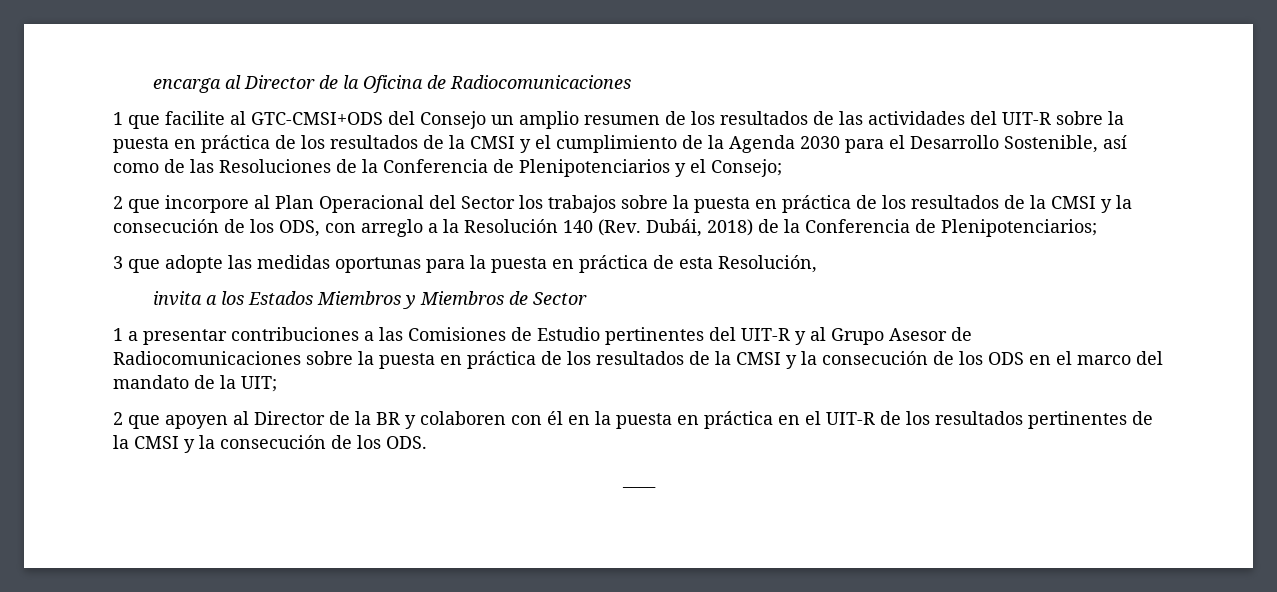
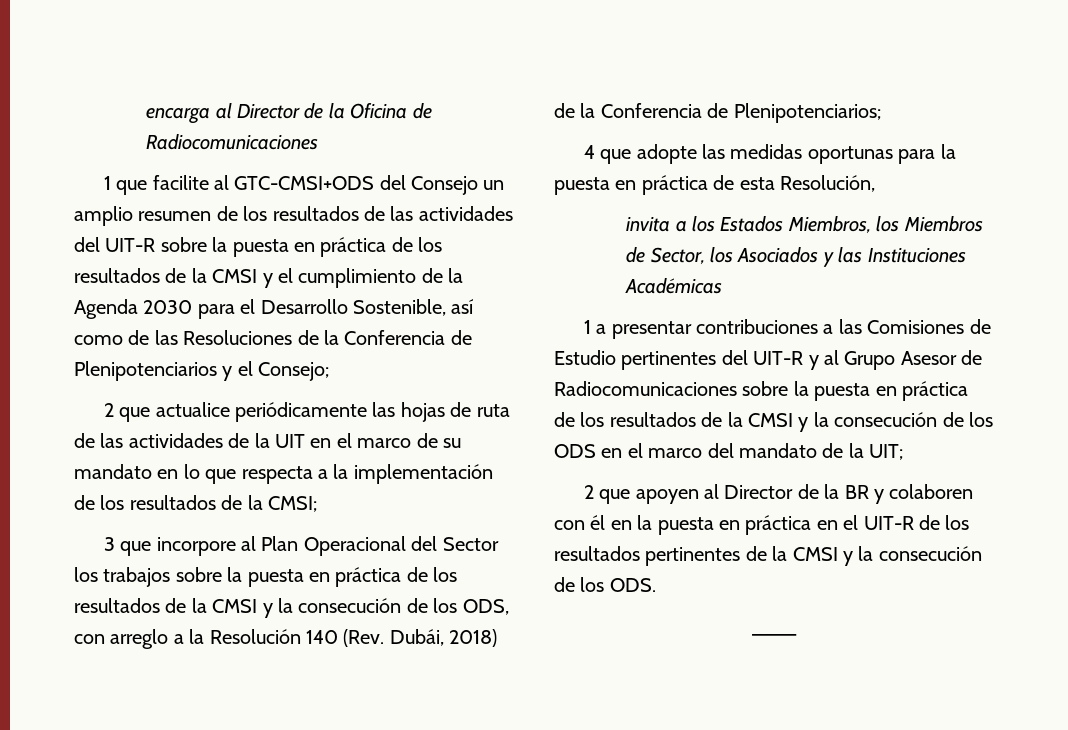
- 2 que incorpore al Plan Operacional del Sector los trabajos sobre la puesta en práctica de los resultados de la CMSI y la consecución de los ODS, con arreglo a la Resolución 140 (Rev. Dubái, 2018) de la Conferencia de Plenipotenciarios;
+ 2 que actualice periódicamente las hojas de ruta de las actividades de la UIT en el marco de su mandato en lo que respecta a la implementación de los resultados de la CMSI;
+ 3 que incorpore al Plan Operacional del Sector los trabajos sobre la puesta en práctica de los resultados de la CMSI y la consecución de los ODS, con arreglo a la Resolución 140 (Rev. Dubái, 2018) de la Conferencia de Plenipotenciarios;
- 3 que adopte las medidas oportunas para la puesta en práctica de esta Resolución,
+ 4 que adopte las medidas oportunas para la puesta en práctica de esta Resolución,
- invita a los Estados Miembros y Miembros de Sector
+ invita a los Estados Miembros, los Miembros de Sector, los Asociados y las Instituciones Académicas

